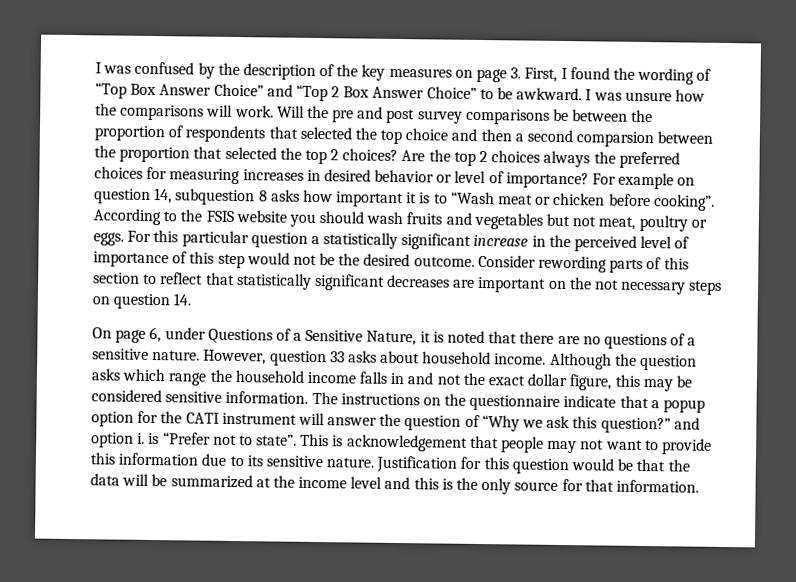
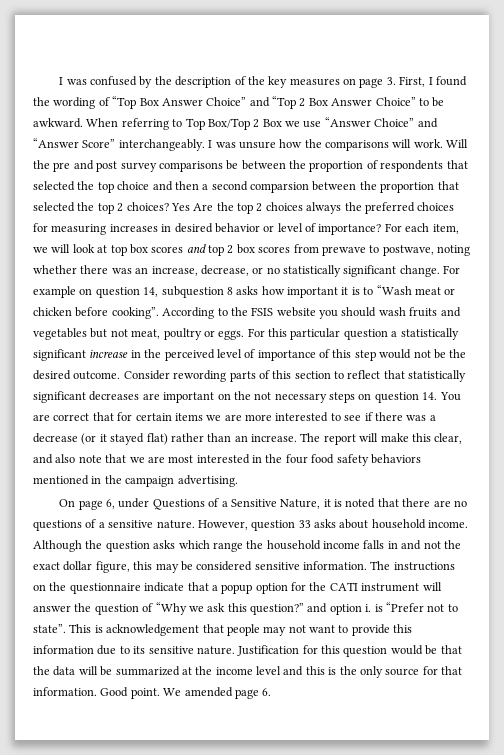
+ When referring to Top Box/Top 2 Box we use “Answer Choice” and “Answer Score” interchangeably.
- Are the top 2 choices always the preferred choices for measuring increases in desired behavior or level of importance?
+ Yes Are the top 2 choices always the preferred choices for measuring increases in desired behavior or level of importance?
- For example on question 14, subquestion 8 asks how important it is to “Wash meat or chicken before cooking”.
+ For each item, we will look at top box scores and top 2 box scores from prewave to postwave, noting whether there was an increase, decrease, or no statistically significant change. For example on question 14, subquestion 8 asks how important it is to “Wash meat or chicken before cooking”.
- Consider rewording parts of this section to reflect that statistically significant decreases are important on the not necessary steps on question 14.
+ Consider rewording parts of this section to reflect that statistically significant decreases are important on the not necessary steps on question 14. You are correct that for certain items we are more interested to see if there was a decrease (or it stayed flat) rather than an increase. The report will make this clear, and also note that we are most interested in the four food safety behaviors mentioned in the campaign advertising.
+ Good point. We amended page 6.

